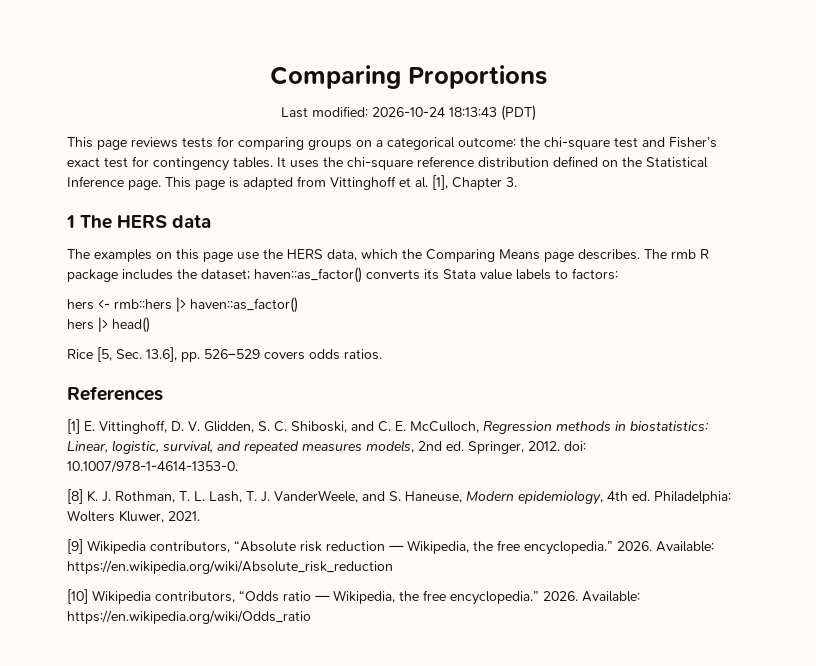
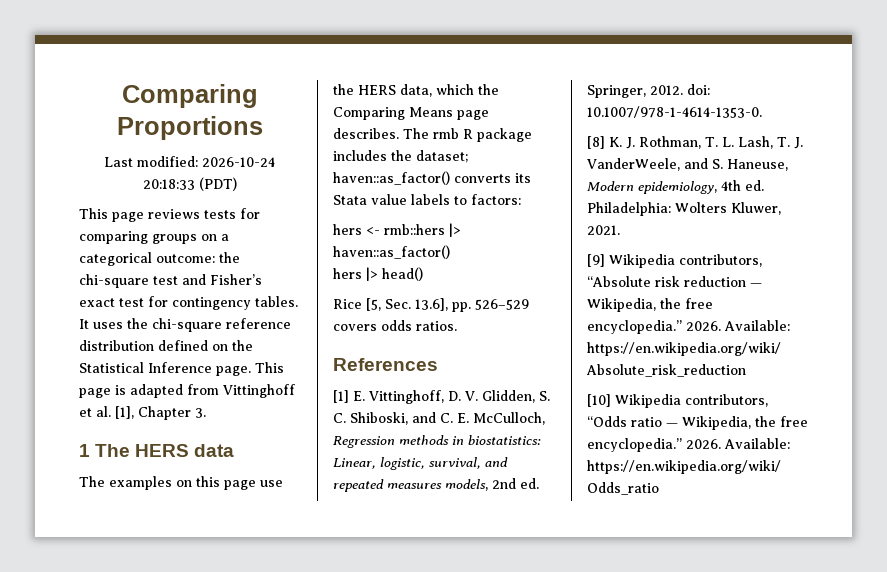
- Last modified: 2026-10-24 18:13:43 (PDT)
+ Last modified: 2026-10-24 20:18:33 (PDT)

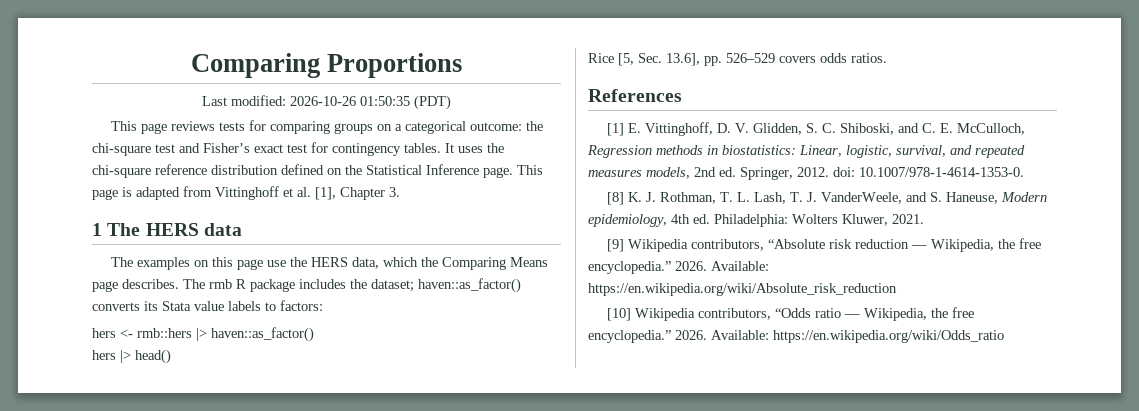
- Last modified: 2026-10-24 20:18:33 (PDT)
+ Last modified: 2026-10-26 01:50:35 (PDT)

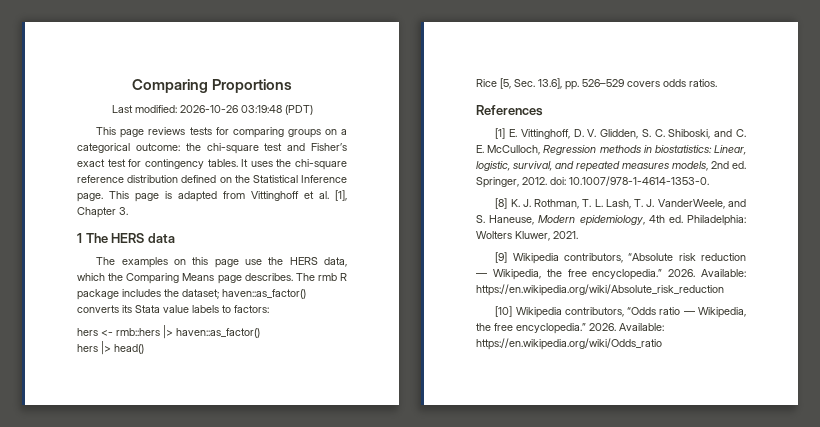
- Last modified: 2026-10-26 01:50:35 (PDT)
+ Last modified: 2026-10-26 03:19:48 (PDT)

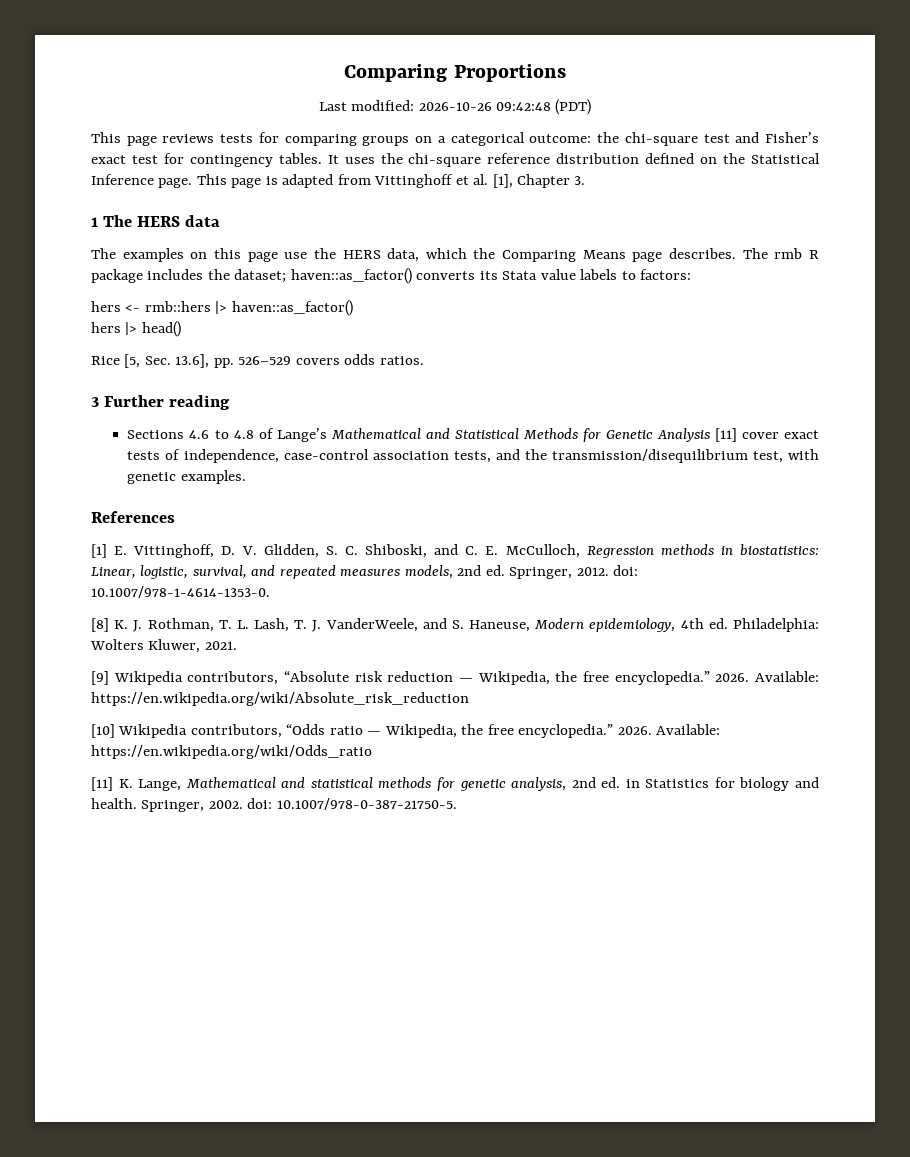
- Last modified: 2026-10-26 03:19:48 (PDT)
+ Last modified: 2026-10-26 09:42:48 (PDT)
+ 3 Further reading
+ Sections 4.6 to 4.8 of Lange’s Mathematical and Statistical Methods for Genetic Analysis [11] cover exact tests of independence, case-control association tests, and the transmission/disequilibrium test, with genetic examples.
+ [11] K. Lange, Mathematical and statistical methods for genetic analysis, 2nd ed. in Statistics for biology and health. Springer, 2002. doi: 10.1007/978-0-387-21750-5.

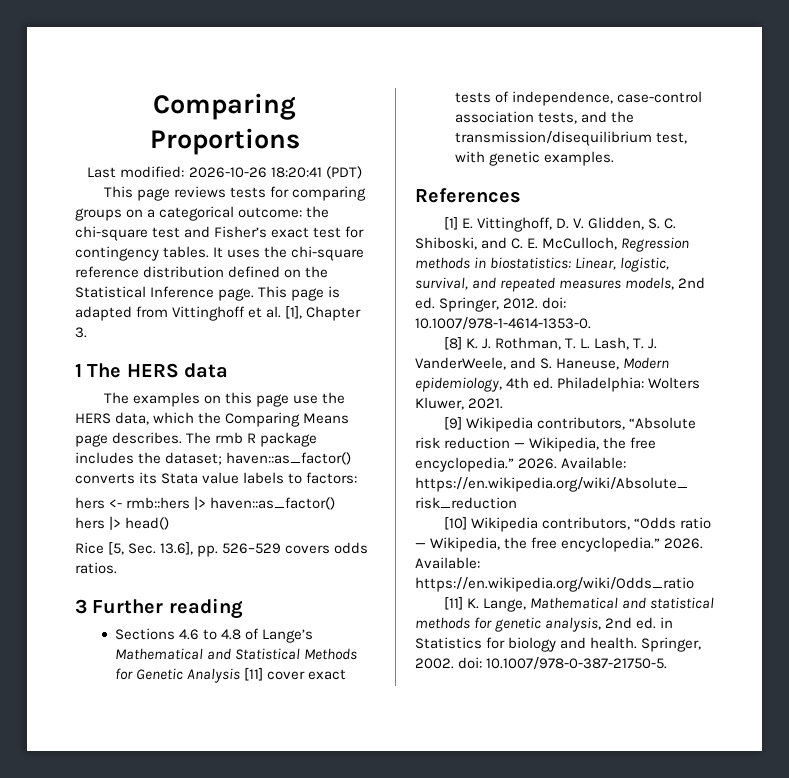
- Last modified: 2026-10-26 09:42:48 (PDT)
+ Last modified: 2026-10-26 18:20:41 (PDT)

